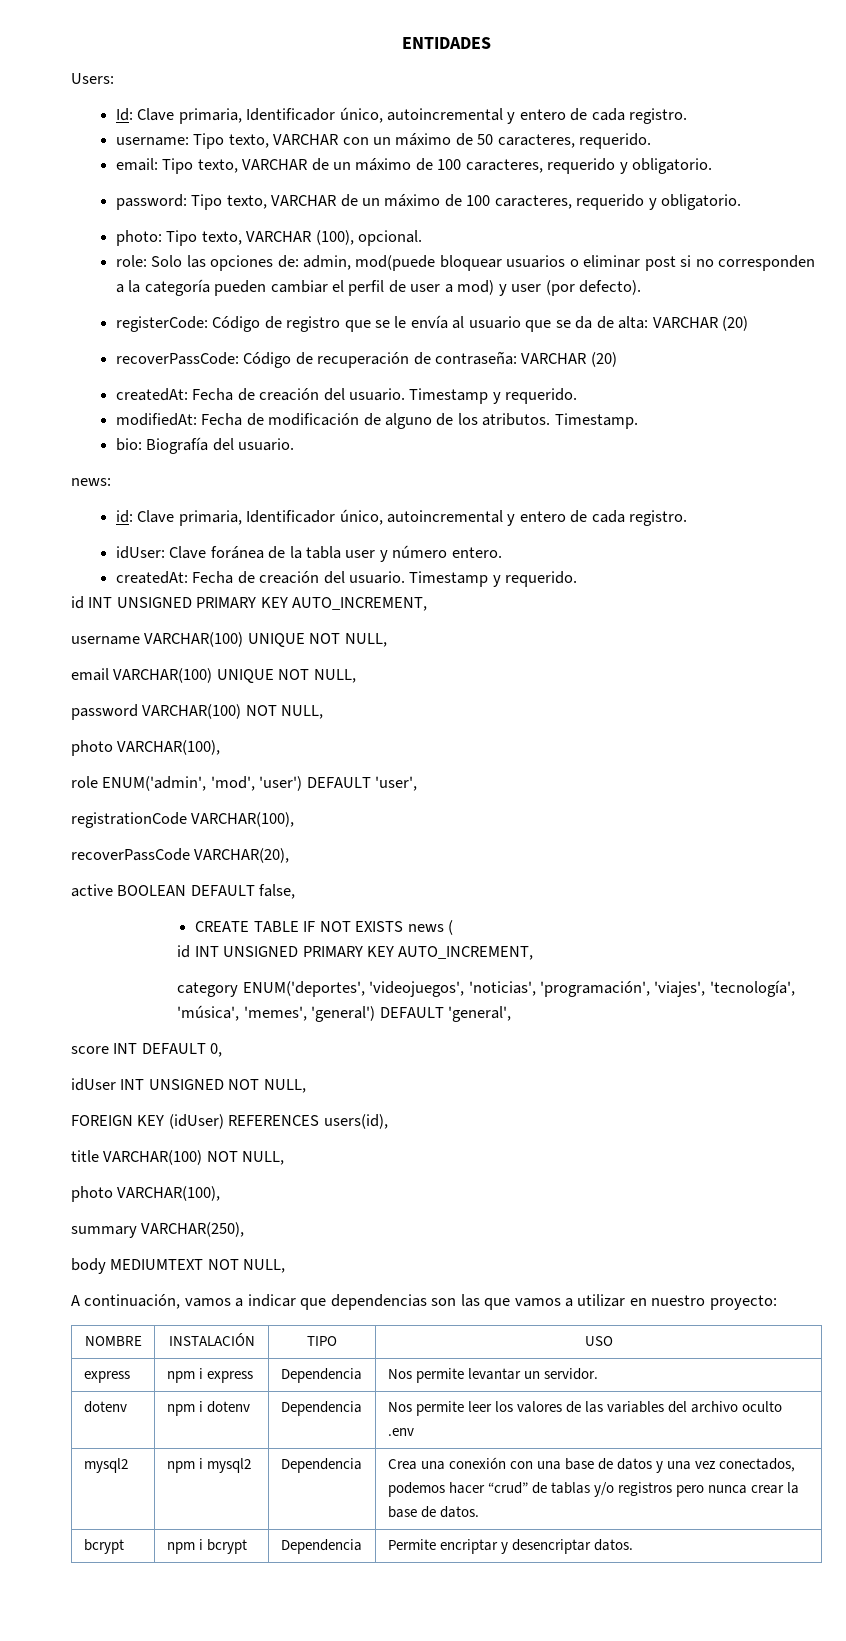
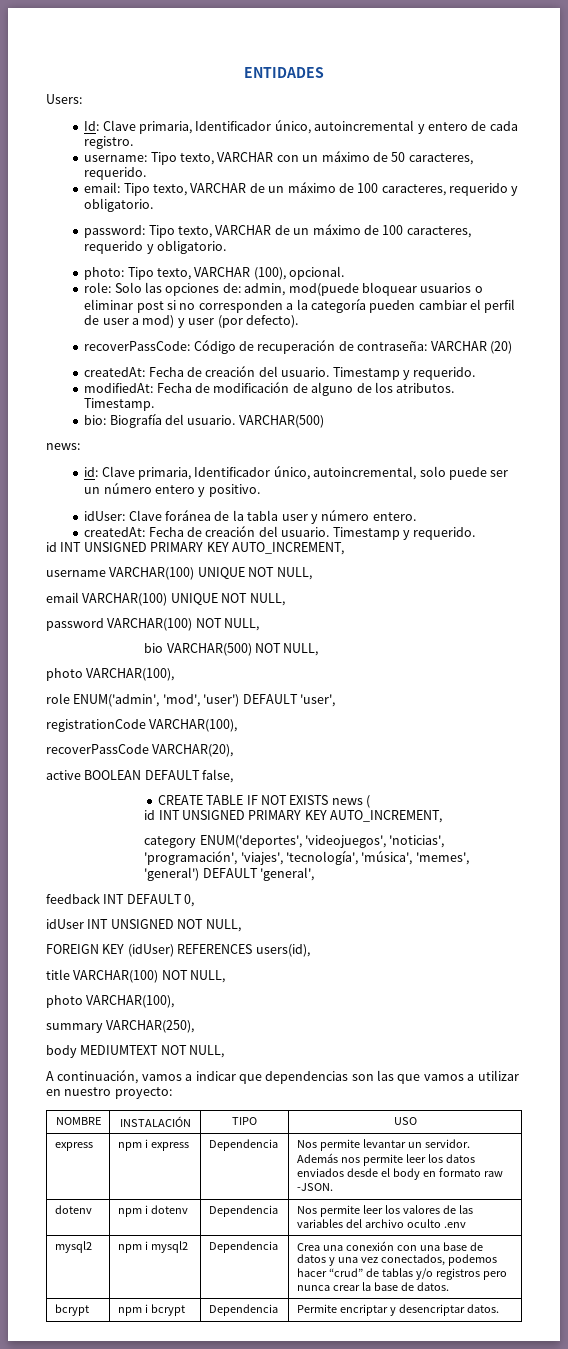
- registerCode: Código de registro que se le envía al usuario que se da de alta: VARCHAR (20)
- bio: Biografía del usuario.
+ bio: Biografía del usuario. VARCHAR(500)
- id: Clave primaria, Identificador único, autoincremental y entero de cada registro.
+ id: Clave primaria, Identificador único, autoincremental, solo puede ser un número entero y positivo.
+ bio VARCHAR(500) NOT NULL,
- score INT DEFAULT 0,
+ feedback INT DEFAULT 0,
- express | npm i express | Dependencia | Nos permite levantar un servidor.
+ express | npm i express | Dependencia | Nos permite levantar un servidor. Además nos permite leer los datos enviados desde el body en formato raw -JSON.

